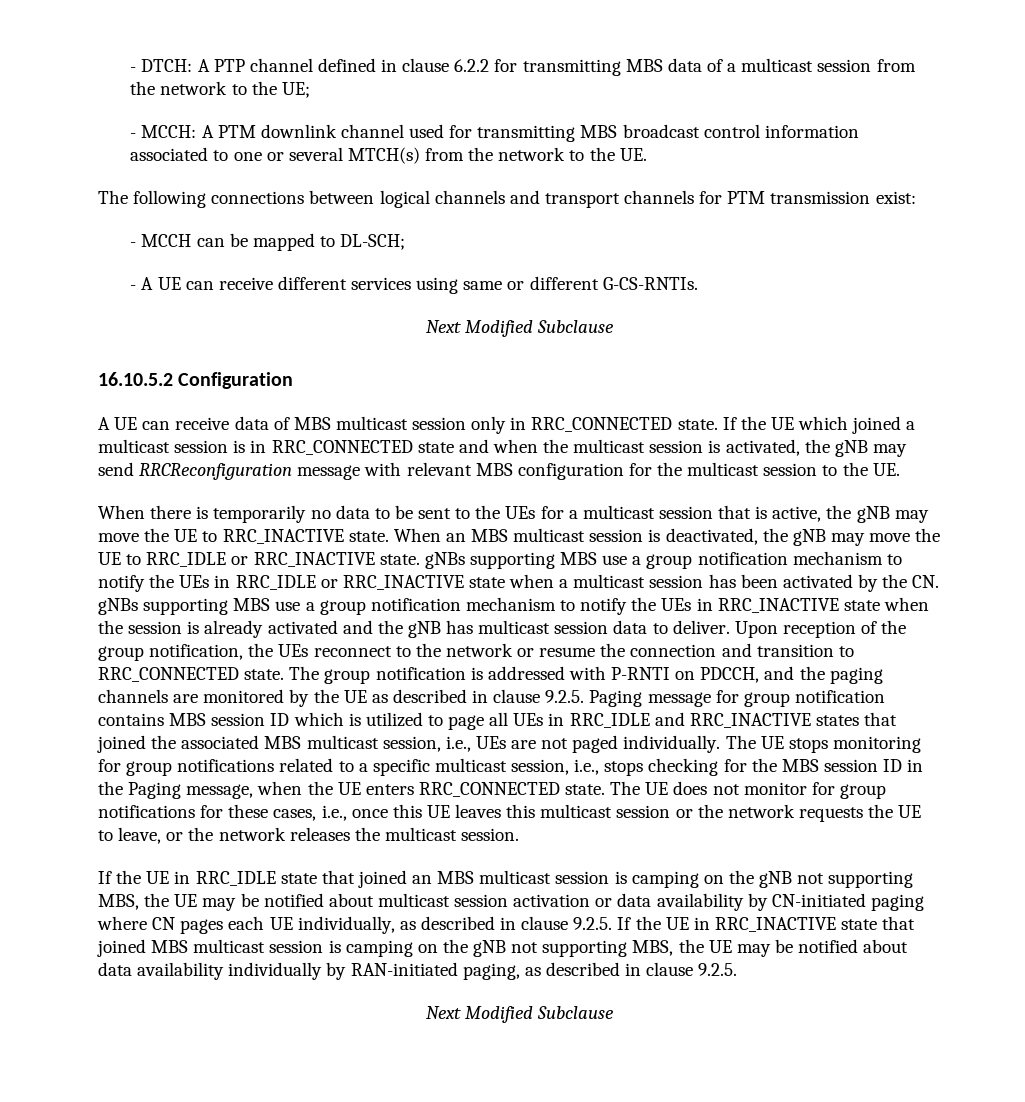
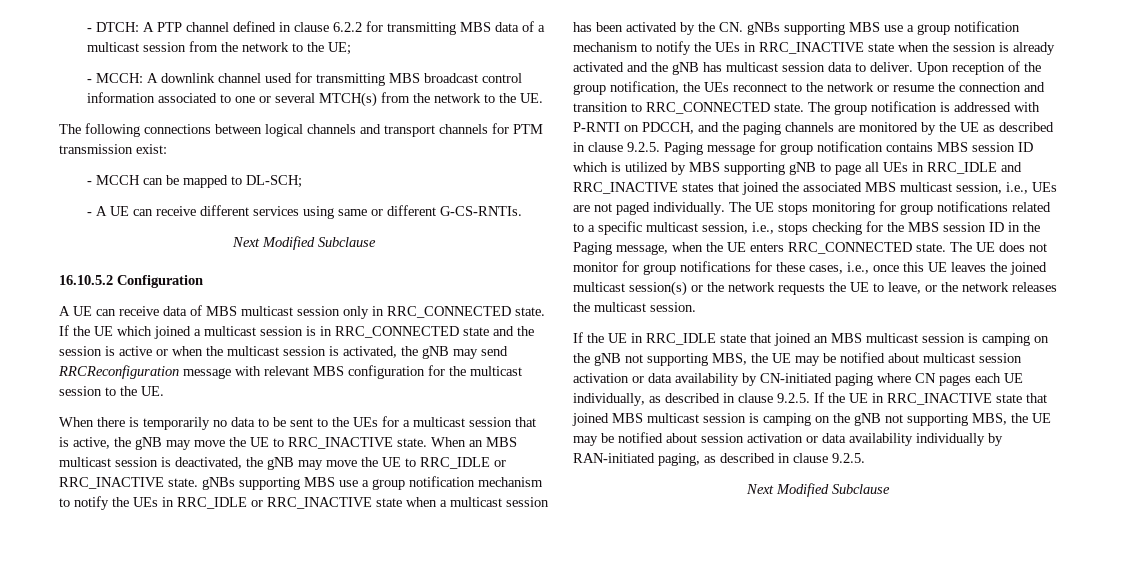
- - MCCH: A PTM downlink channel used for transmitting MBS broadcast control information associated to one or several MTCH(s) from the network to the UE.
+ - MCCH: A downlink channel used for transmitting MBS broadcast control information associated to one or several MTCH(s) from the network to the UE.
- If the UE which joined a multicast session is in RRC_CONNECTED state and when the multicast session is activated, the gNB may send RRCReconfiguration message with relevant MBS configuration for the multicast session to the UE.
+ If the UE which joined a multicast session is in RRC_CONNECTED state and the session is active or when the multicast session is activated, the gNB may send RRCReconfiguration message with relevant MBS configuration for the multicast session to the UE.
- The group notification is addressed with P-RNTI on PDCCH, and the paging channels are monitored by the UE as described in clause 9.2.5. Paging message for group notification contains MBS session ID which is utilized to page all UEs in RRC_IDLE and RRC_INACTIVE states that joined the associated MBS multicast session, i.e., UEs are not paged individually.
+ The group notification is addressed with P-RNTI on PDCCH, and the paging channels are monitored by the UE as described in clause 9.2.5. Paging message for group notification contains MBS session ID which is utilized by MBS supporting gNB to page all UEs in RRC_IDLE and RRC_INACTIVE states that joined the associated MBS multicast session, i.e., UEs are not paged individually.
- The UE does not monitor for group notifications for these cases, i.e., once this UE leaves this multicast session or the network requests the UE to leave, or the network releases the multicast session.
+ The UE does not monitor for group notifications for these cases, i.e., once this UE leaves the joined multicast session(s) or the network requests the UE to leave, or the network releases the multicast session.
- If the UE in RRC_IDLE state that joined an MBS multicast session is camping on the gNB not supporting MBS, the UE may be notified about multicast session activation or data availability by CN-initiated paging where CN pages each UE individually, as described in clause 9.2.5. If the UE in RRC_INACTIVE state that joined MBS multicast session is camping on the gNB not supporting MBS, the UE may be notified about data availability individually by RAN-initiated paging, as described in clause 9.2.5.
+ If the UE in RRC_IDLE state that joined an MBS multicast session is camping on the gNB not supporting MBS, the UE may be notified about multicast session activation or data availability by CN-initiated paging where CN pages each UE individually, as described in clause 9.2.5. If the UE in RRC_INACTIVE state that joined MBS multicast session is camping on the gNB not supporting MBS, the UE may be notified about session activation or data availability individually by RAN-initiated paging, as described in clause 9.2.5.

